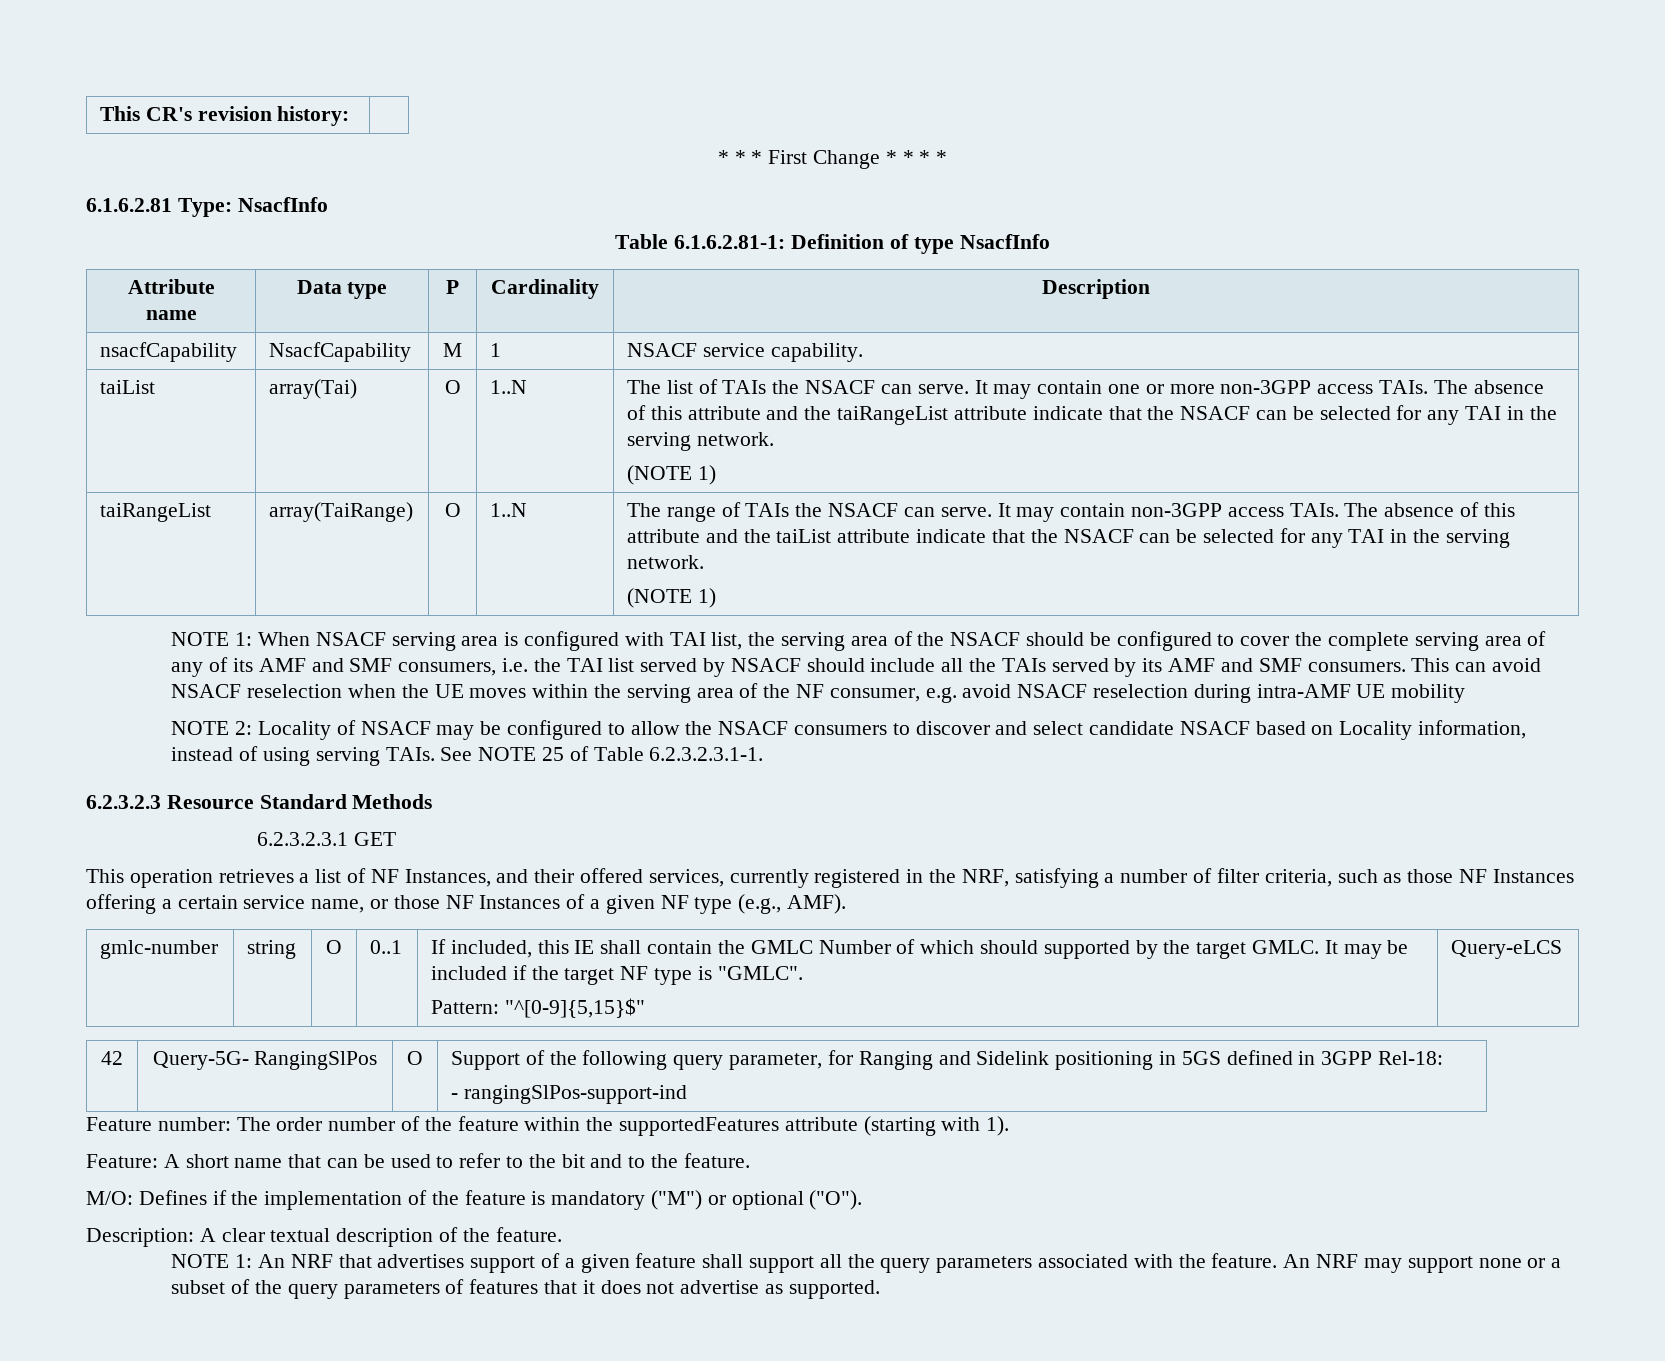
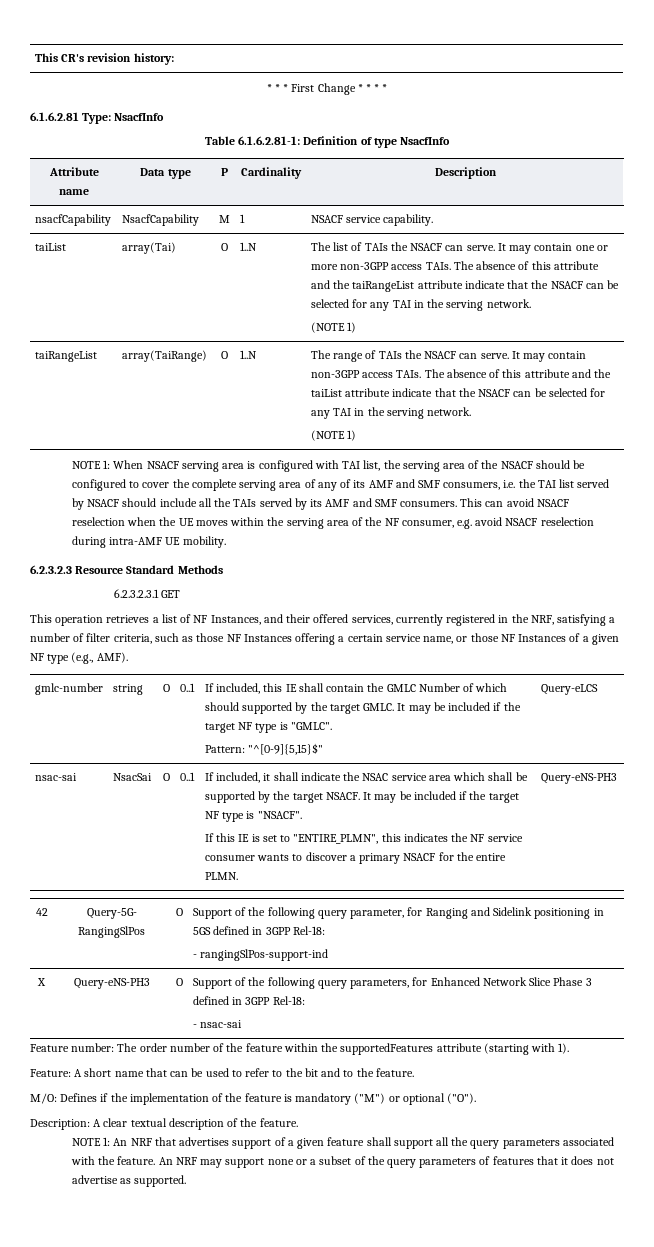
- This can avoid NSACF reselection when the UE moves within the serving area of the NF consumer, e.g. avoid NSACF reselection during intra-AMF UE mobility
- NOTE 2: Locality of NSACF may be configured to allow the NSACF consumers to discover and select candidate NSACF based on Locality information, instead of using serving TAIs. See NOTE 25 of Table 6.2.3.2.3.1-1.
+ This can avoid NSACF reselection when the UE moves within the serving area of the NF consumer, e.g. avoid NSACF reselection during intra-AMF UE mobility.
+ nsac-sai | NsacSai | O | 0..1 | If included, it shall indicate the NSAC service area which shall be supported by the target NSACF. It may be included if the target NF type is "NSACF".
+ If this IE is set to "ENTIRE_PLMN", this indicates the NF service consumer wants to discover a primary NSACF for the entire PLMN. | Query-eNS-PH3
+ X | Query-eNS-PH3 | O | Support of the following query parameters, for Enhanced Network Slice Phase 3 defined in 3GPP Rel-18:
+ - nsac-sai

